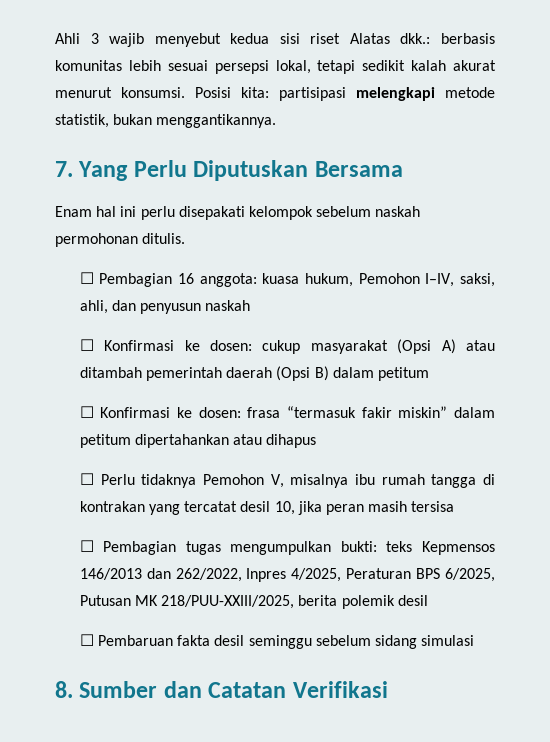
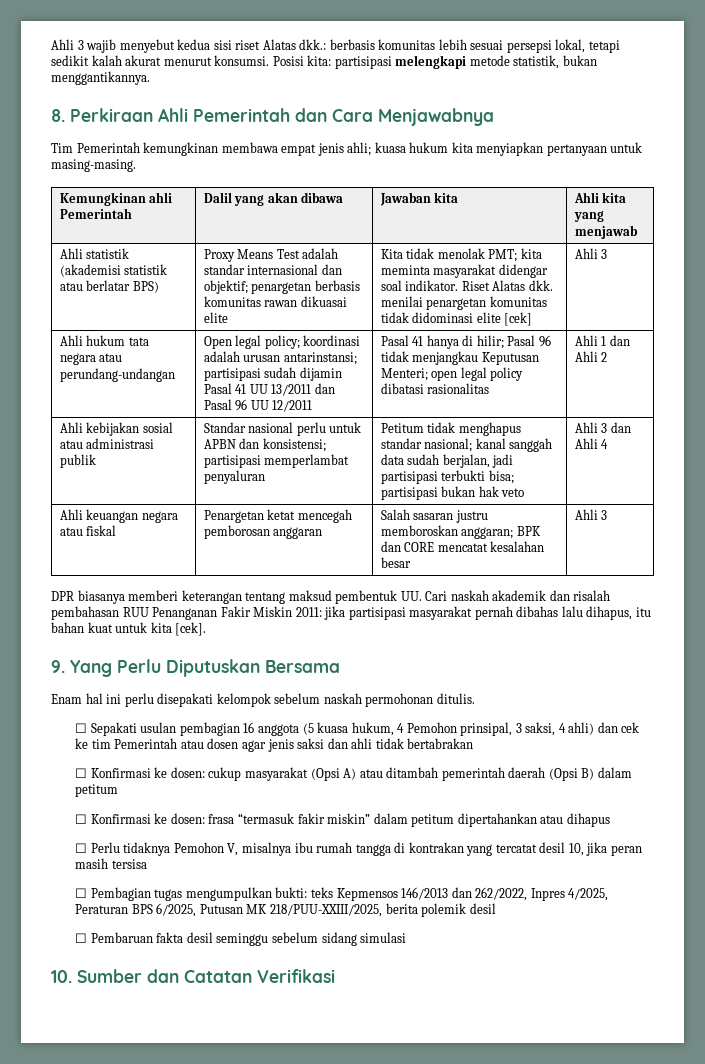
- 7. Yang Perlu Diputuskan Bersama
+ 8. Perkiraan Ahli Pemerintah dan Cara Menjawabnya
+ Tim Pemerintah kemungkinan membawa empat jenis ahli; kuasa hukum kita menyiapkan pertanyaan untuk masing-masing.
+ Kemungkinan ahli Pemerintah | Dalil yang akan dibawa | Jawaban kita | Ahli kita yang menjawab
+ Ahli statistik (akademisi statistik atau berlatar BPS) | Proxy Means Test adalah standar internasional dan objektif; penargetan berbasis komunitas rawan dikuasai elite | Kita tidak menolak PMT; kita meminta masyarakat didengar soal indikator. Riset Alatas dkk. menilai penargetan komunitas tidak didominasi elite [cek] | Ahli 3
+ Ahli hukum tata negara atau perundang-undangan | Open legal policy; koordinasi adalah urusan antarinstansi; partisipasi sudah dijamin Pasal 41 UU 13/2011 dan Pasal 96 UU 12/2011 | Pasal 41 hanya di hilir; Pasal 96 tidak menjangkau Keputusan Menteri; open legal policy dibatasi rasionalitas | Ahli 1 dan Ahli 2
+ Ahli kebijakan sosial atau administrasi publik | Standar nasional perlu untuk APBN dan konsistensi; partisipasi memperlambat penyaluran | Petitum tidak menghapus standar nasional; kanal sanggah data sudah berjalan, jadi partisipasi terbukti bisa; partisipasi bukan hak veto | Ahli 3 dan Ahli 4
+ Ahli keuangan negara atau fiskal | Penargetan ketat mencegah pemborosan anggaran | Salah sasaran justru memboroskan anggaran; BPK dan CORE mencatat kesalahan besar | Ahli 3
+ DPR biasanya memberi keterangan tentang maksud pembentuk UU. Cari naskah akademik dan risalah pembahasan RUU Penanganan Fakir Miskin 2011: jika partisipasi masyarakat pernah dibahas lalu dihapus, itu bahan kuat untuk kita [cek].
+ 9. Yang Perlu Diputuskan Bersama
- ☐ Pembagian 16 anggota: kuasa hukum, Pemohon I–IV, saksi, ahli, dan penyusun naskah
+ ☐ Sepakati usulan pembagian 16 anggota (5 kuasa hukum, 4 Pemohon prinsipal, 3 saksi, 4 ahli) dan cek ke tim Pemerintah atau dosen agar jenis saksi dan ahli tidak bertabrakan
- 8. Sumber dan Catatan Verifikasi
+ 10. Sumber dan Catatan Verifikasi

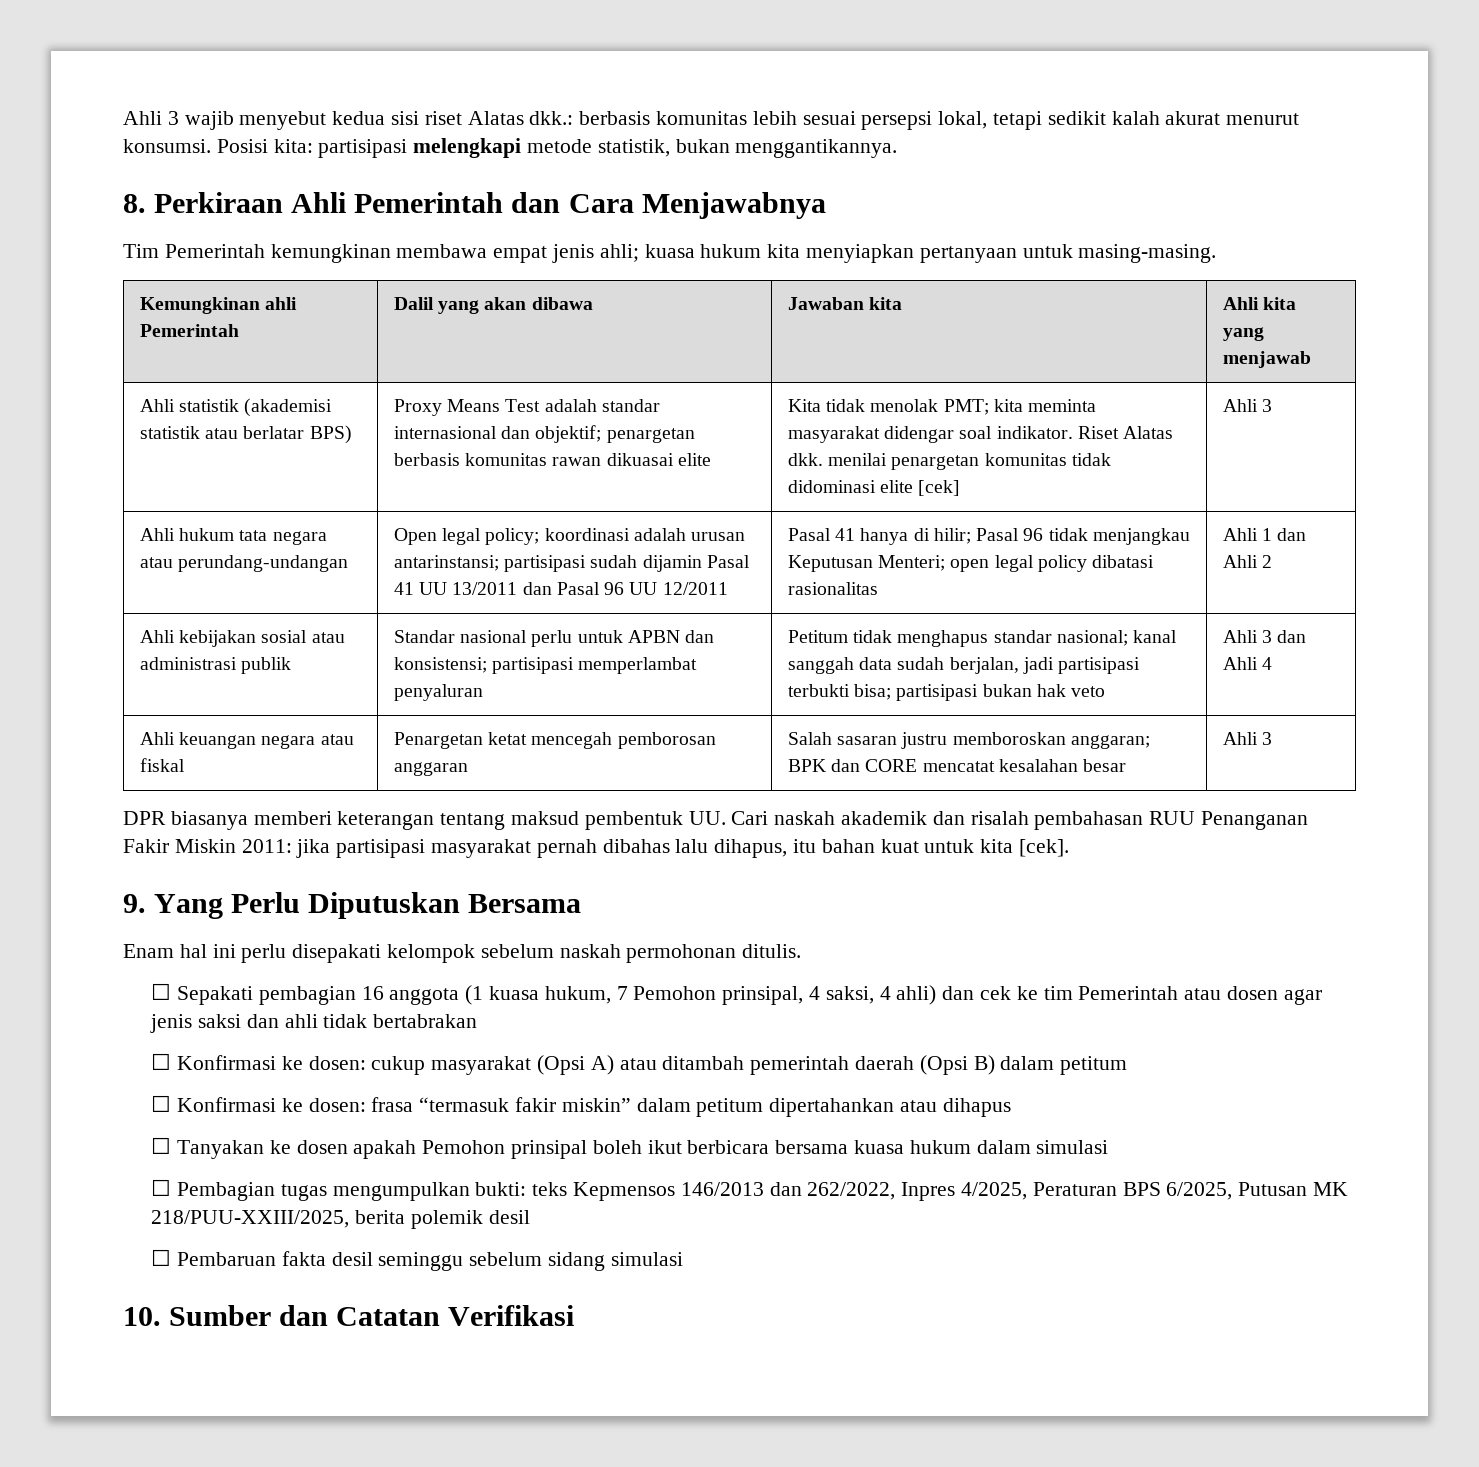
- ☐ Sepakati usulan pembagian 16 anggota (5 kuasa hukum, 4 Pemohon prinsipal, 3 saksi, 4 ahli) dan cek ke tim Pemerintah atau dosen agar jenis saksi dan ahli tidak bertabrakan
+ ☐ Sepakati pembagian 16 anggota (1 kuasa hukum, 7 Pemohon prinsipal, 4 saksi, 4 ahli) dan cek ke tim Pemerintah atau dosen agar jenis saksi dan ahli tidak bertabrakan
- ☐ Perlu tidaknya Pemohon V, misalnya ibu rumah tangga di kontrakan yang tercatat desil 10, jika peran masih tersisa
+ ☐ Tanyakan ke dosen apakah Pemohon prinsipal boleh ikut berbicara bersama kuasa hukum dalam simulasi

